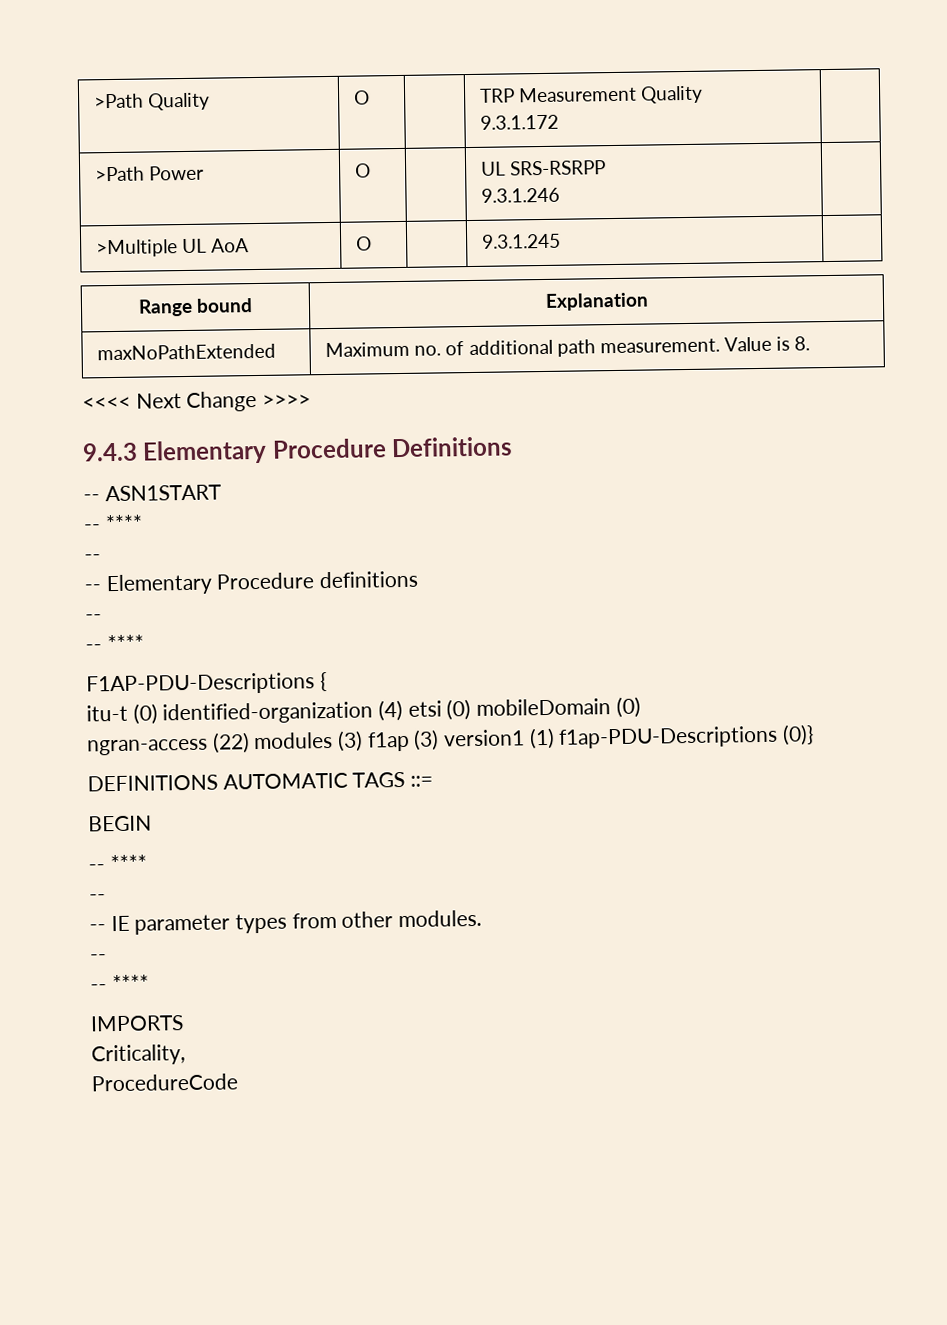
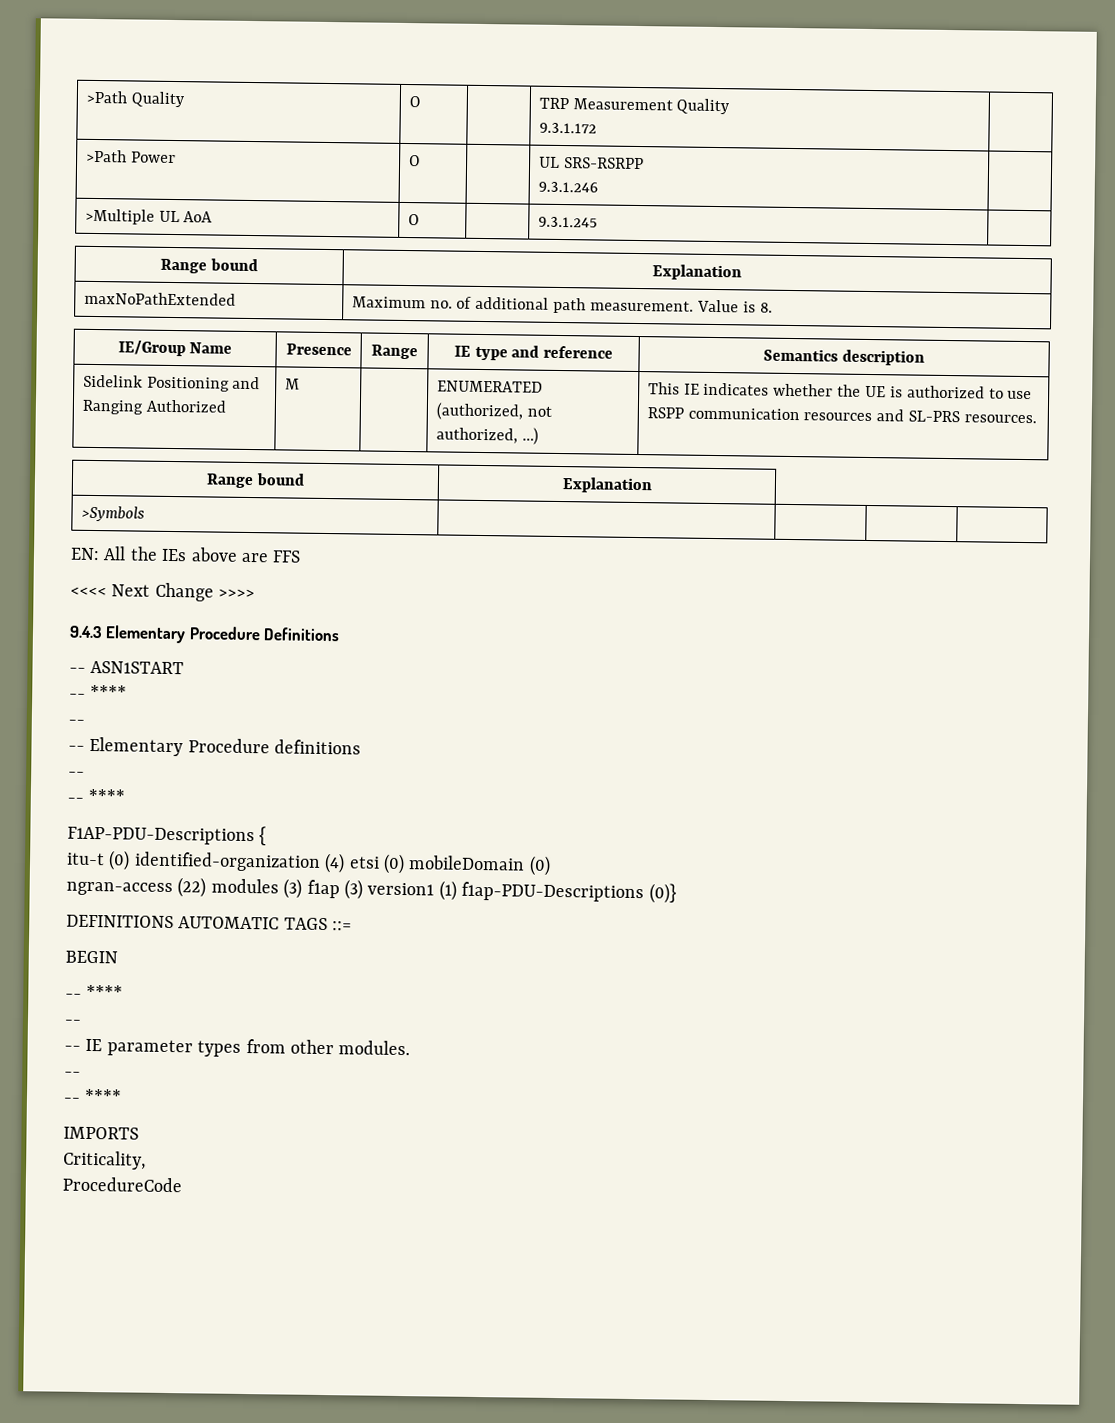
+ IE/Group Name | Presence | Range | IE type and reference | Semantics description
+ Sidelink Positioning and Ranging Authorized | M | | ENUMERATED (authorized, not authorized, …) | This IE indicates whether the UE is authorized to use RSPP communication resources and SL-PRS resources.
+ Range bound | Explanation
+ >Symbols | | | |
+ EN: All the IEs above are FFS

